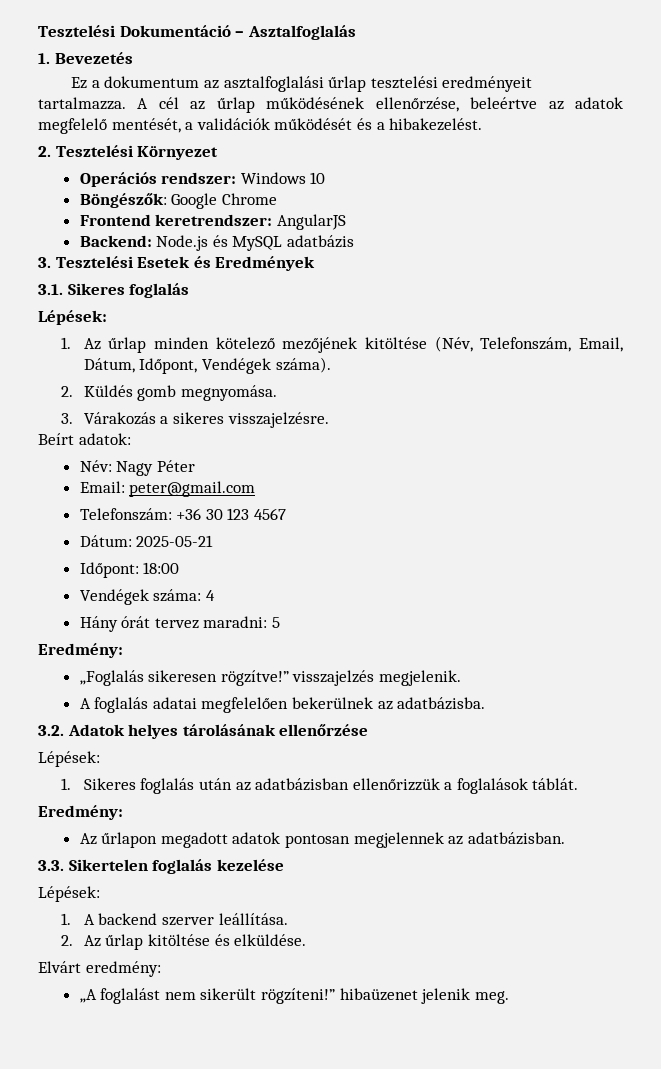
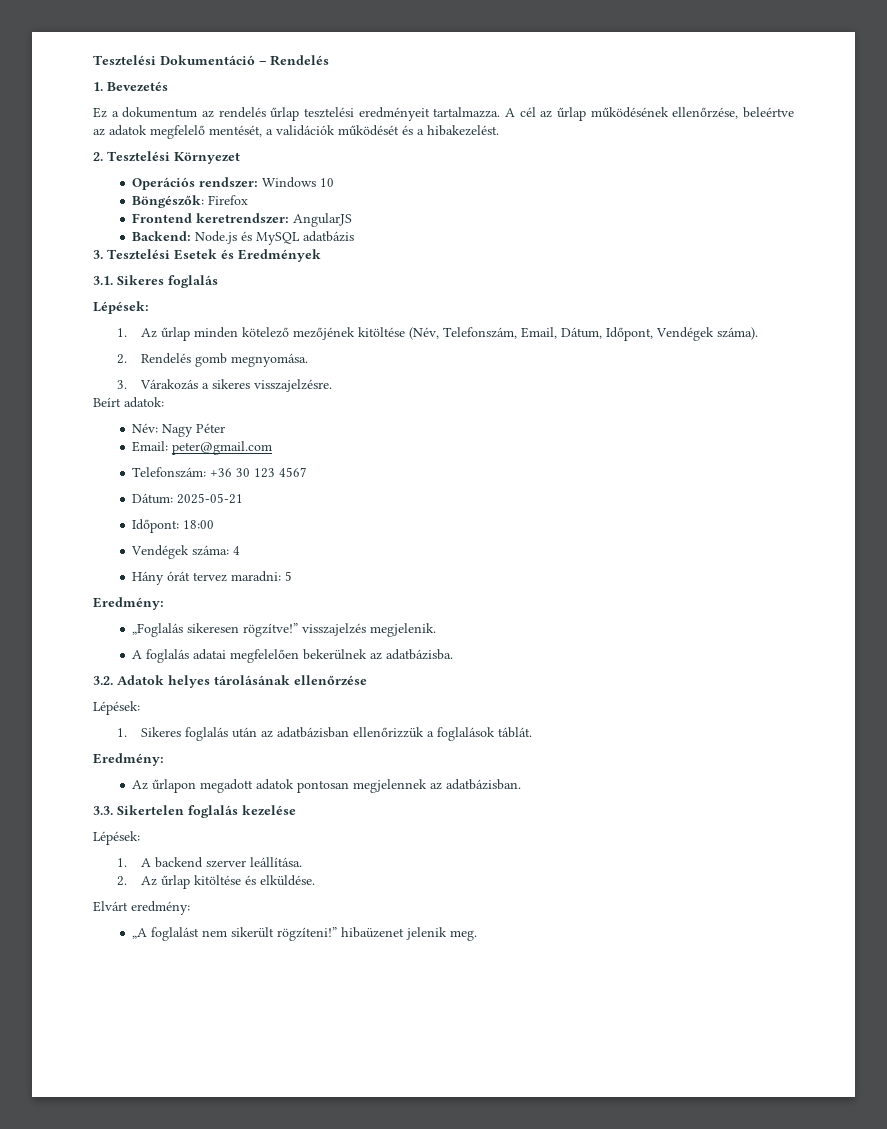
- Tesztelési Dokumentáció – Asztalfoglalás
+ Tesztelési Dokumentáció – Rendelés
- Ez a dokumentum az asztalfoglalási űrlap tesztelési eredményeit tartalmazza.
+ Ez a dokumentum az rendelés űrlap tesztelési eredményeit tartalmazza.
- Böngészők: Google Chrome
+ Böngészők: Firefox
- 2. Küldés gomb megnyomása.
+ 2. Rendelés gomb megnyomása.

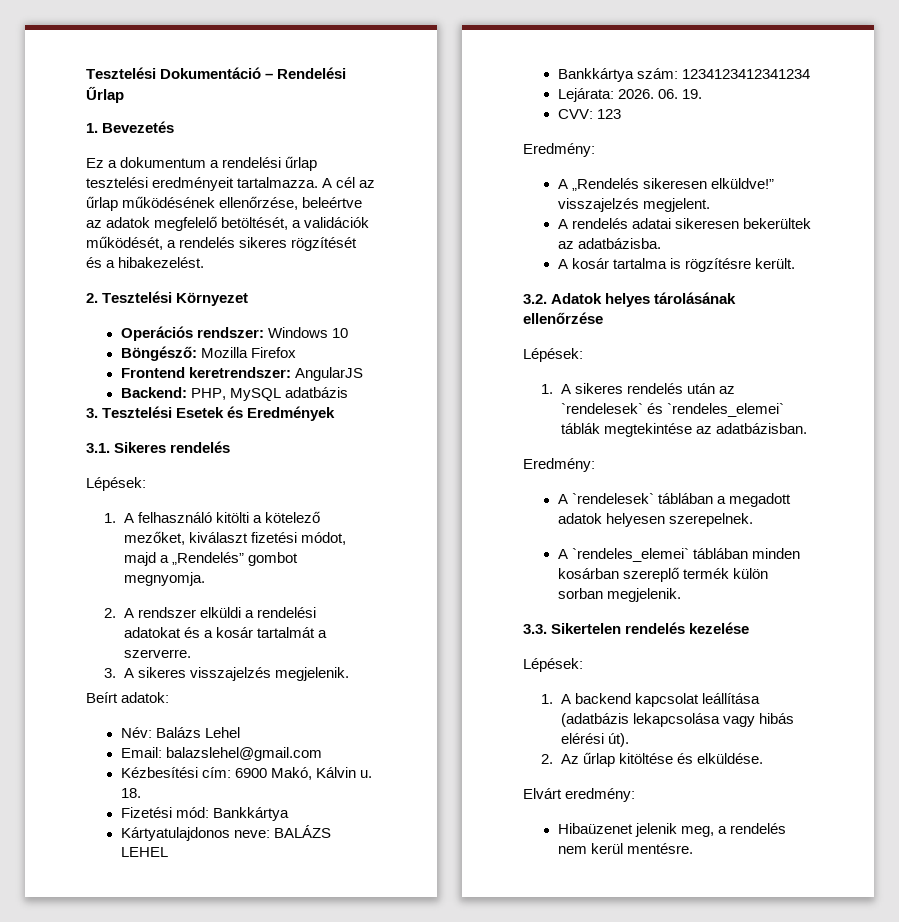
- Tesztelési Dokumentáció – Rendelés
+ Tesztelési Dokumentáció – Rendelési Űrlap
- Ez a dokumentum az rendelés űrlap tesztelési eredményeit tartalmazza.
+ Ez a dokumentum a rendelési űrlap tesztelési eredményeit tartalmazza.
- A cél az űrlap működésének ellenőrzése, beleértve az adatok megfelelő mentését, a validációk működését és a hibakezelést.
+ A cél az űrlap működésének ellenőrzése, beleértve az adatok megfelelő betöltését, a validációk működését, a rendelés sikeres rögzítését és a hibakezelést.
- Böngészők: Firefox
+ Böngésző: Mozilla Firefox
- Backend: Node.js és MySQL adatbázis
+ Backend: PHP, MySQL adatbázis
- 3.1. Sikeres foglalás
+ 3.1. Sikeres rendelés
  Lépések:
- 1. Az űrlap minden kötelező mezőjének kitöltése (Név, Telefonszám, Email, Dátum, Időpont, Vendégek száma).
- 2. Rendelés gomb megnyomása.
- 3. Várakozás a sikeres visszajelzésre.
+ 1. A felhasználó kitölti a kötelező mezőket, kiválaszt fizetési módot, majd a „Rendelés” gombot megnyomja.
+ 2. A rendszer elküldi a rendelési adatokat és a kosár tartalmát a szerverre.
+ 3. A sikeres visszajelzés megjelenik.
- Név: Nagy Péter
+ Név: Balázs Lehel
- Email: peter@gmail.com
- Telefonszám: +36 30 123 4567
- Dátum: 2025-05-21
- Időpont: 18:00
- Vendégek száma: 4
- Hány órát tervez maradni: 5
+ Email: balazslehel@gmail.com
+ Kézbesítési cím: 6900 Makó, Kálvin u. 18.
+ Fizetési mód: Bankkártya
+ Kártyatulajdonos neve: BALÁZS LEHEL
+ Bankkártya szám: 1234123412341234
+ Lejárata: 2026. 06. 19.
+ CVV: 123
  Eredmény:
- „Foglalás sikeresen rögzítve!” visszajelzés megjelenik.
- A foglalás adatai megfelelően bekerülnek az adatbázisba.
+ A „Rendelés sikeresen elküldve!” visszajelzés megjelent.
+ A rendelés adatai sikeresen bekerültek az adatbázisba.
+ A kosár tartalma is rögzítésre került.
- 1. Sikeres foglalás után az adatbázisban ellenőrizzük a foglalások táblát.
+ 1. A sikeres rendelés után az `rendelesek` és `rendeles_elemei` táblák megtekintése az adatbázisban.
  Eredmény:
- Az űrlapon megadott adatok pontosan megjelennek az adatbázisban.
+ A `rendelesek` táblában a megadott adatok helyesen szerepelnek.
+ A `rendeles_elemei` táblában minden kosárban szereplő termék külön sorban megjelenik.
- 3.3. Sikertelen foglalás kezelése
+ 3.3. Sikertelen rendelés kezelése
- 1. A backend szerver leállítása.
+ 1. A backend kapcsolat leállítása (adatbázis lekapcsolása vagy hibás elérési út).
- „A foglalást nem sikerült rögzíteni!” hibaüzenet jelenik meg.
+ Hibaüzenet jelenik meg, a rendelés nem kerül mentésre.

